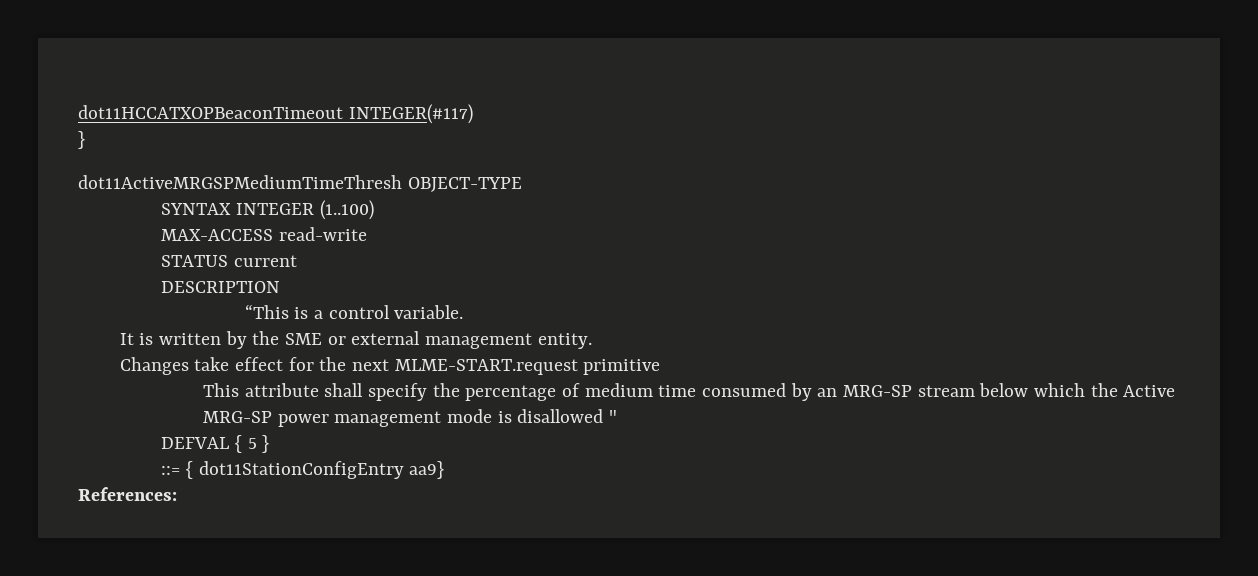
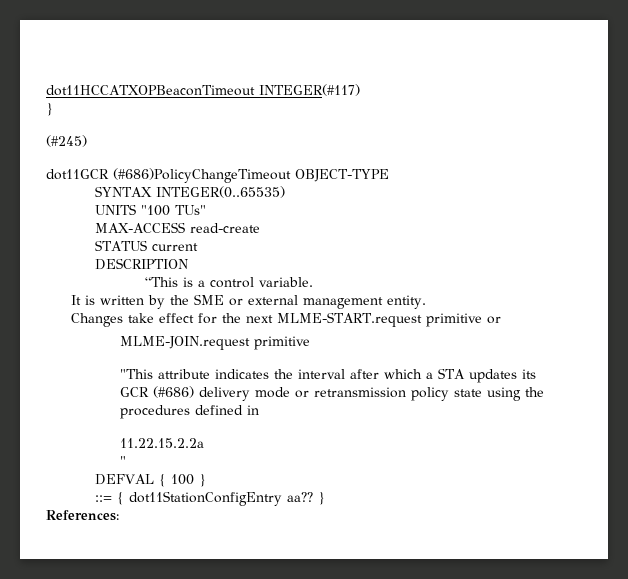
- dot11ActiveMRGSPMediumTimeThresh OBJECT-TYPE
+ (#245)
+ dot11GCR (#686)PolicyChangeTimeout OBJECT-TYPE
- SYNTAX INTEGER (1..100)
+ SYNTAX INTEGER(0..65535)
+ UNITS "100 TUs"
- MAX-ACCESS read-write
+ MAX-ACCESS read-create
- Changes take effect for the next MLME-START.request primitive
- This attribute shall specify the percentage of medium time consumed by an MRG-SP stream below which the Active MRG-SP power management mode is disallowed "
+ Changes take effect for the next MLME-START.request primitive or
+ MLME-JOIN.request primitive
+ "This attribute indicates the interval after which a STA updates its
+ GCR (#686) delivery mode or retransmission policy state using the procedures defined in
+ 11.22.15.2.2a
+ "
- DEFVAL { 5 }
+ DEFVAL { 100 }
- ::= { dot11StationConfigEntry aa9}
+ ::= { dot11StationConfigEntry aa?? }

